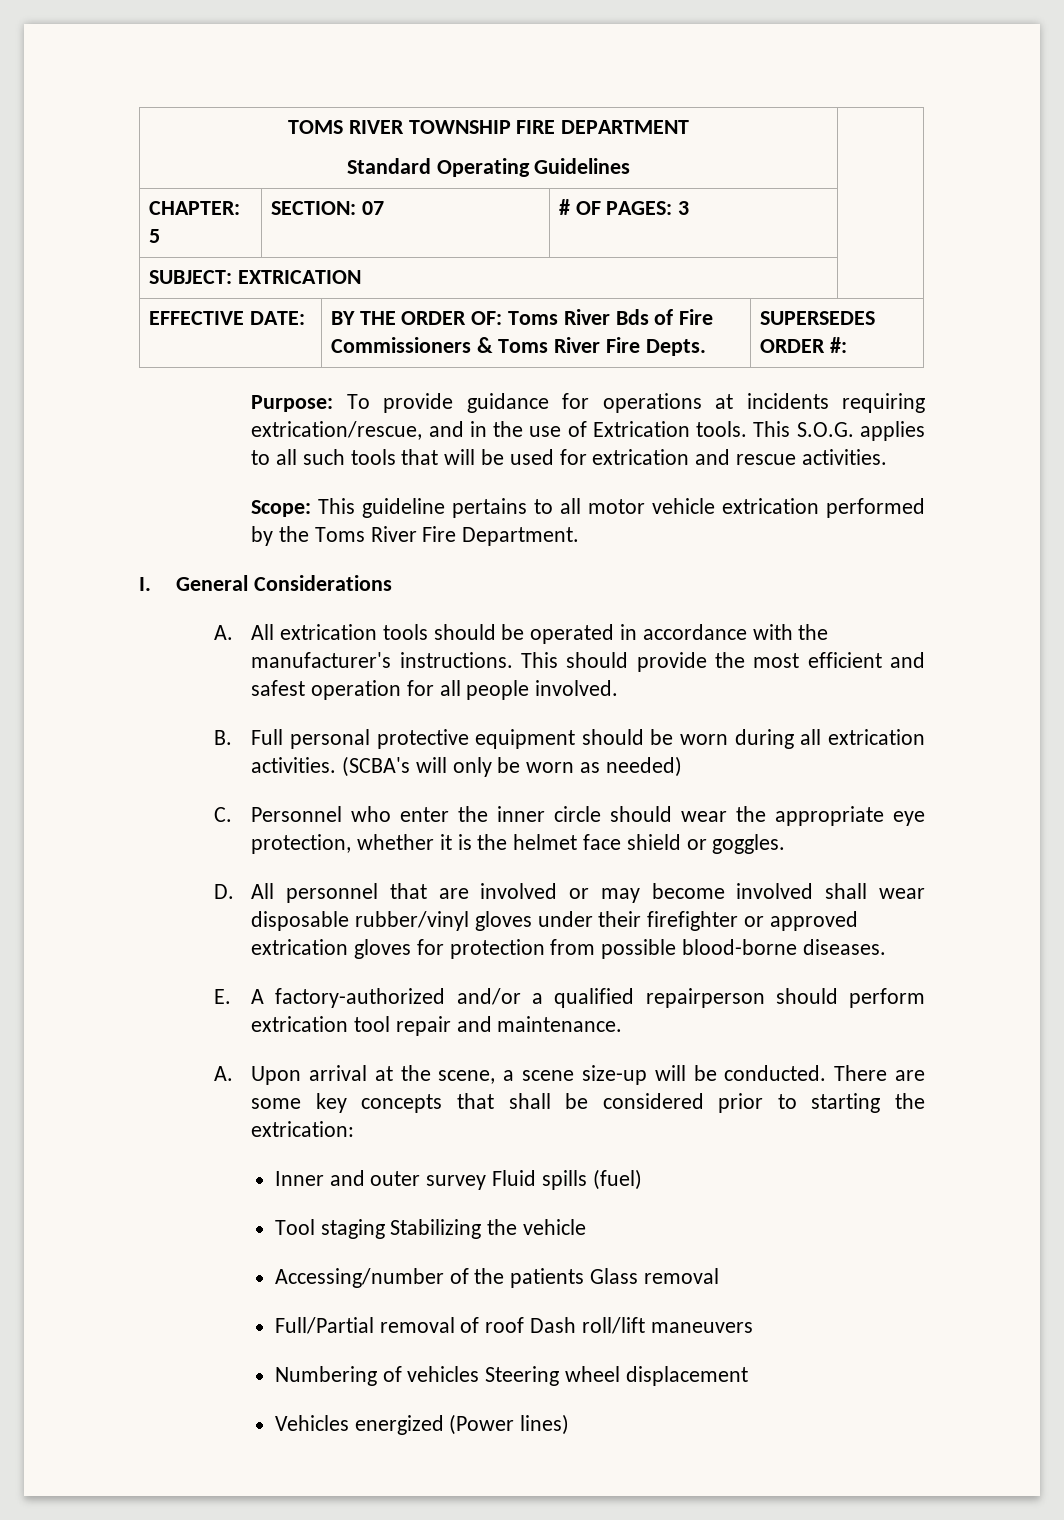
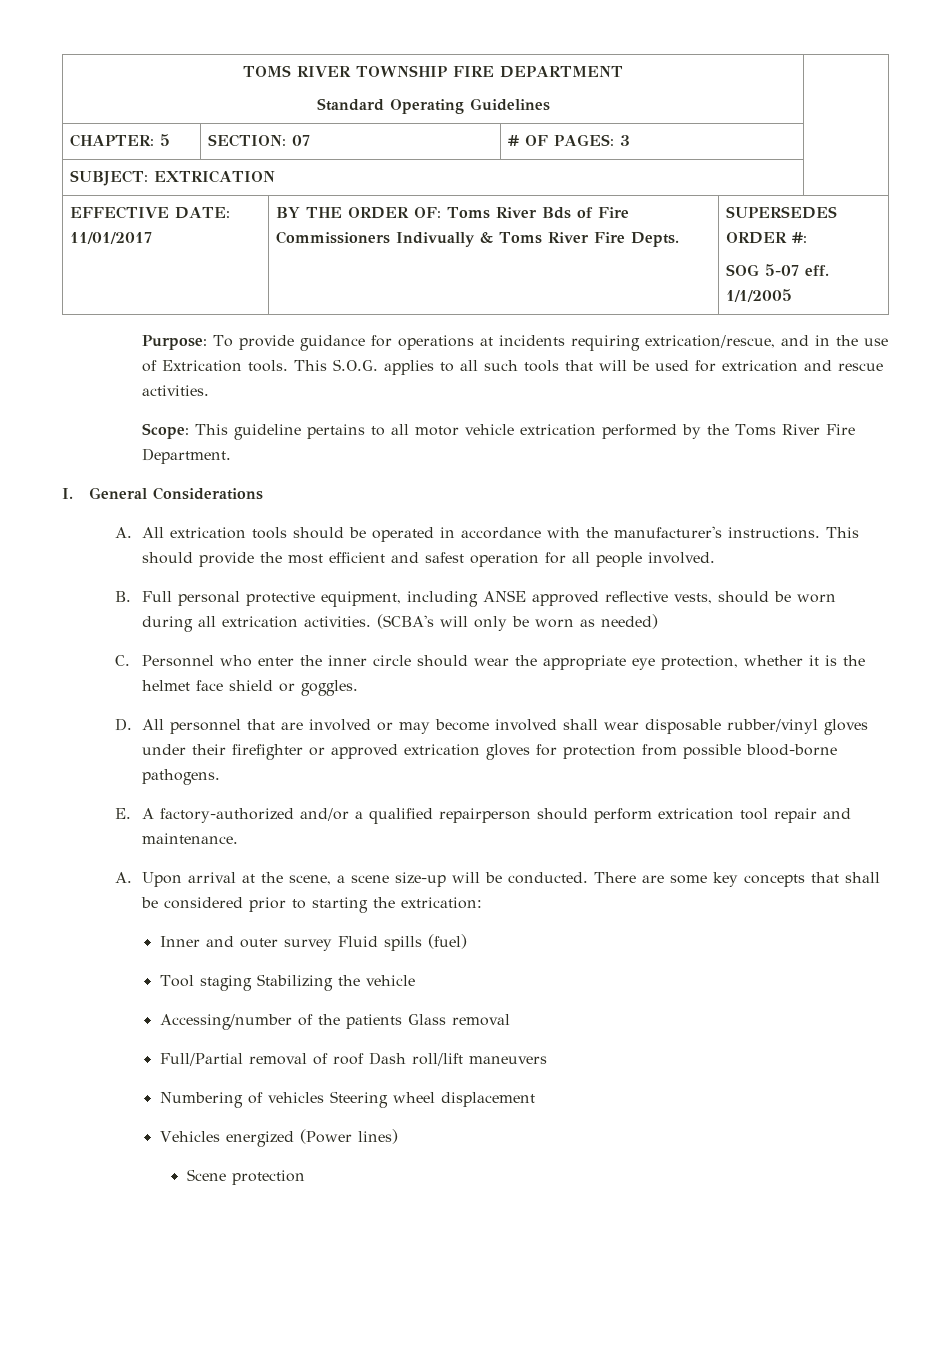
- EFFECTIVE DATE: | BY THE ORDER OF: Toms River Bds of Fire Commissioners & Toms River Fire Depts. | SUPERSEDES ORDER #:
+ EFFECTIVE DATE: 11/01/2017 | BY THE ORDER OF: Toms River Bds of Fire Commissioners Indivually & Toms River Fire Depts. | SUPERSEDES ORDER #:
+ SOG 5-07 eff. 1/1/2005
- B. Full personal protective equipment should be worn during all extrication activities.
+ B. Full personal protective equipment, including ANSE approved reflective vests, should be worn during all extrication activities.
- D. All personnel that are involved or may become involved shall wear disposable rubber/vinyl gloves under their firefighter or approved extrication gloves for protection from possible blood-borne diseases.
+ D. All personnel that are involved or may become involved shall wear disposable rubber/vinyl gloves under their firefighter or approved extrication gloves for protection from possible blood-borne pathogens.
+ Scene protection

